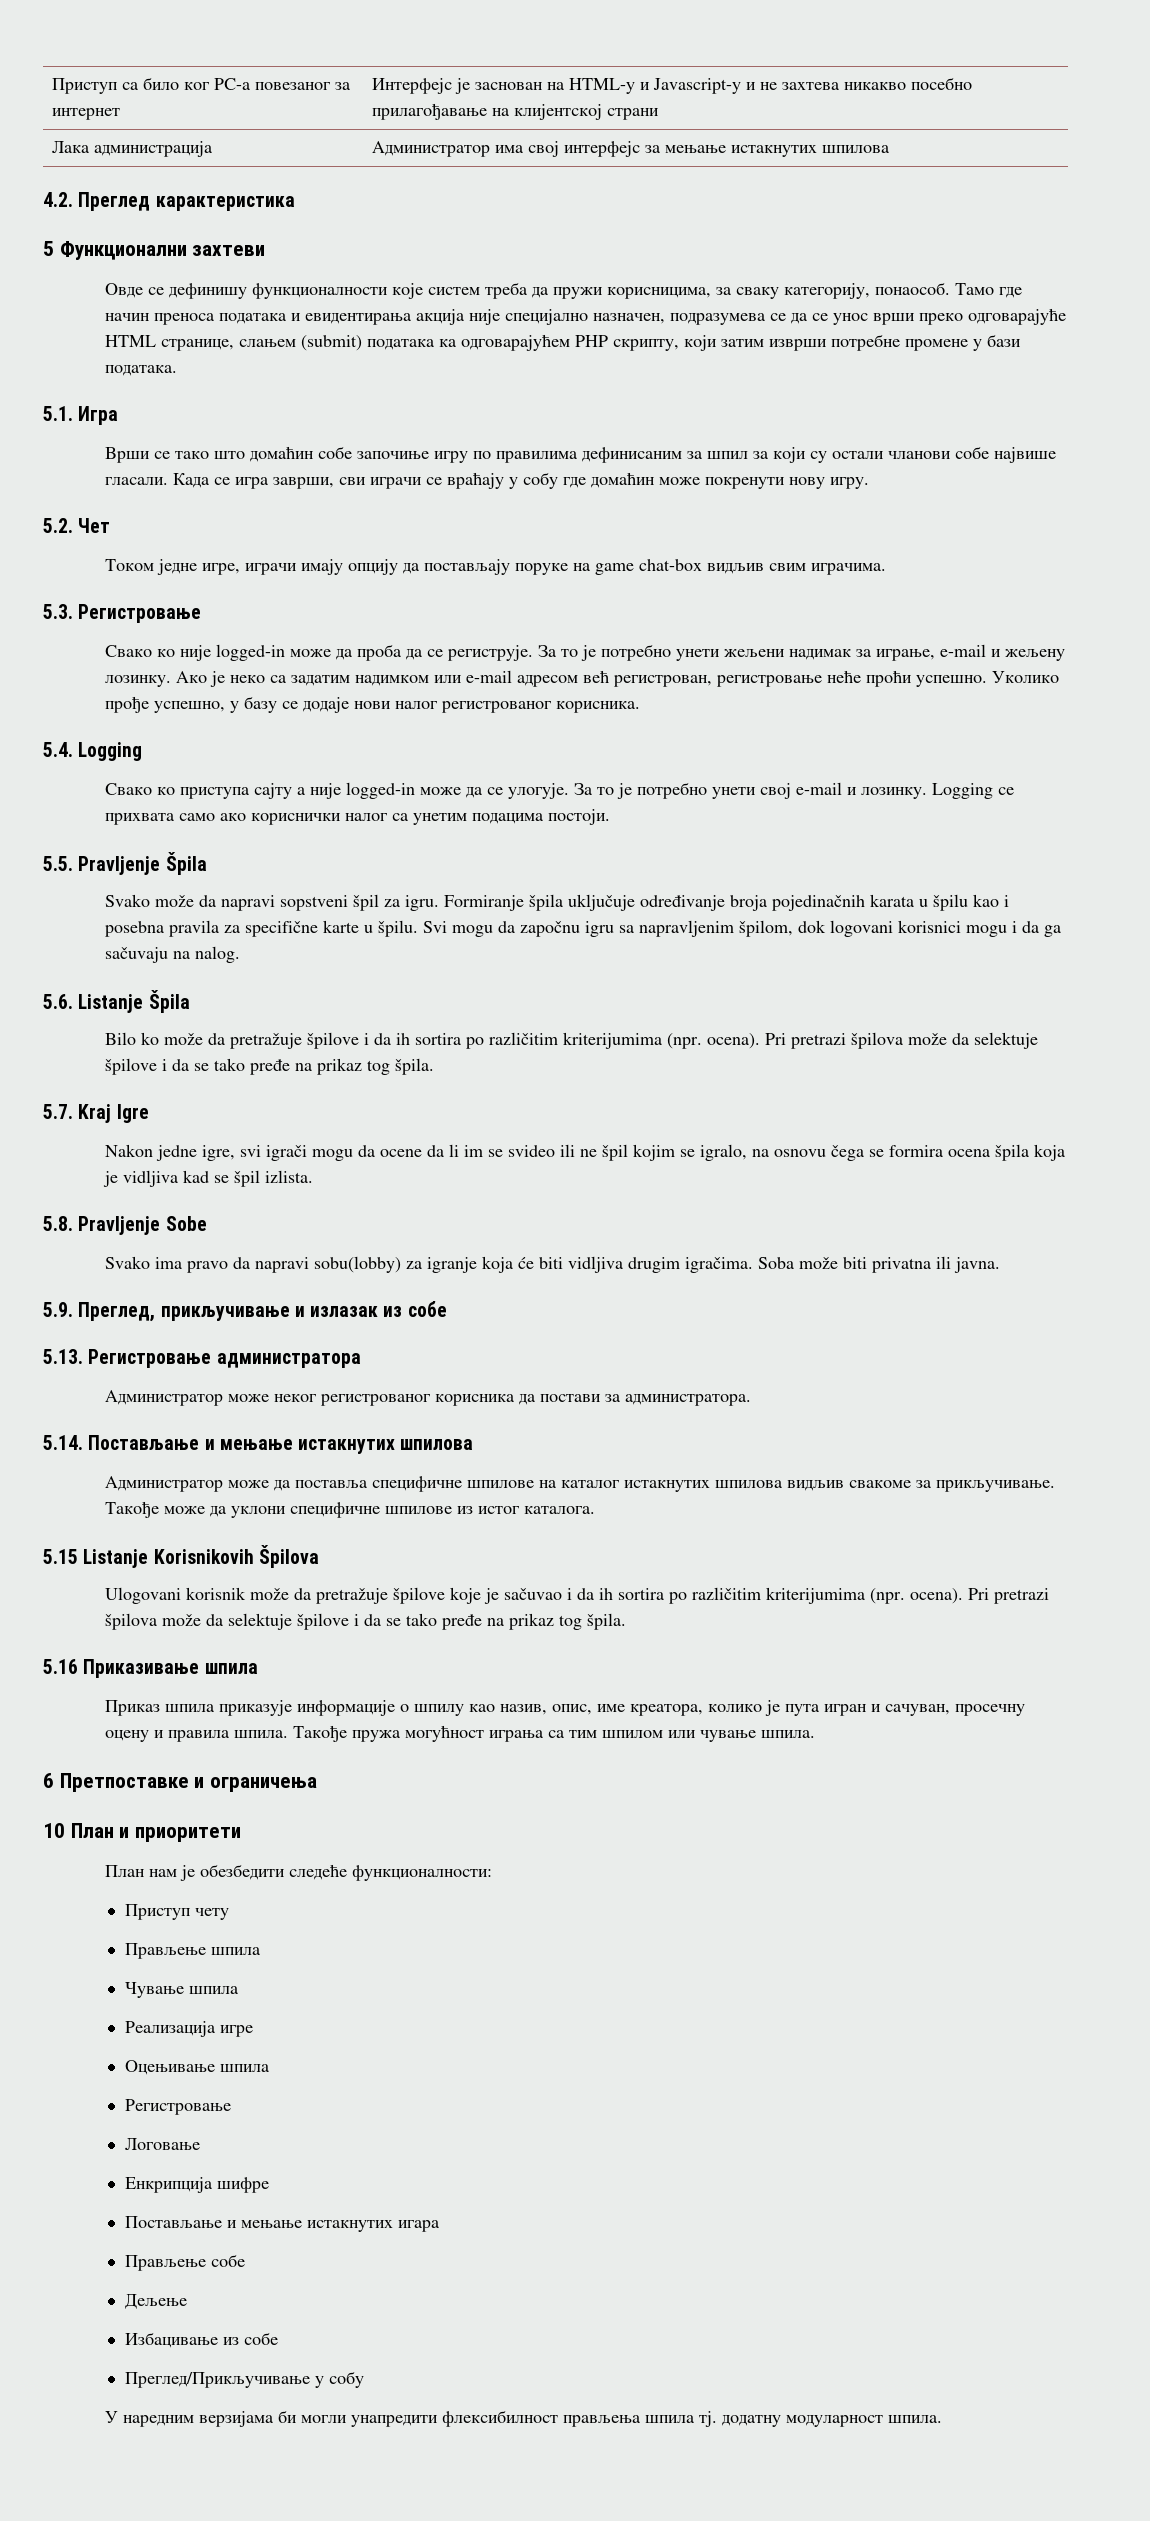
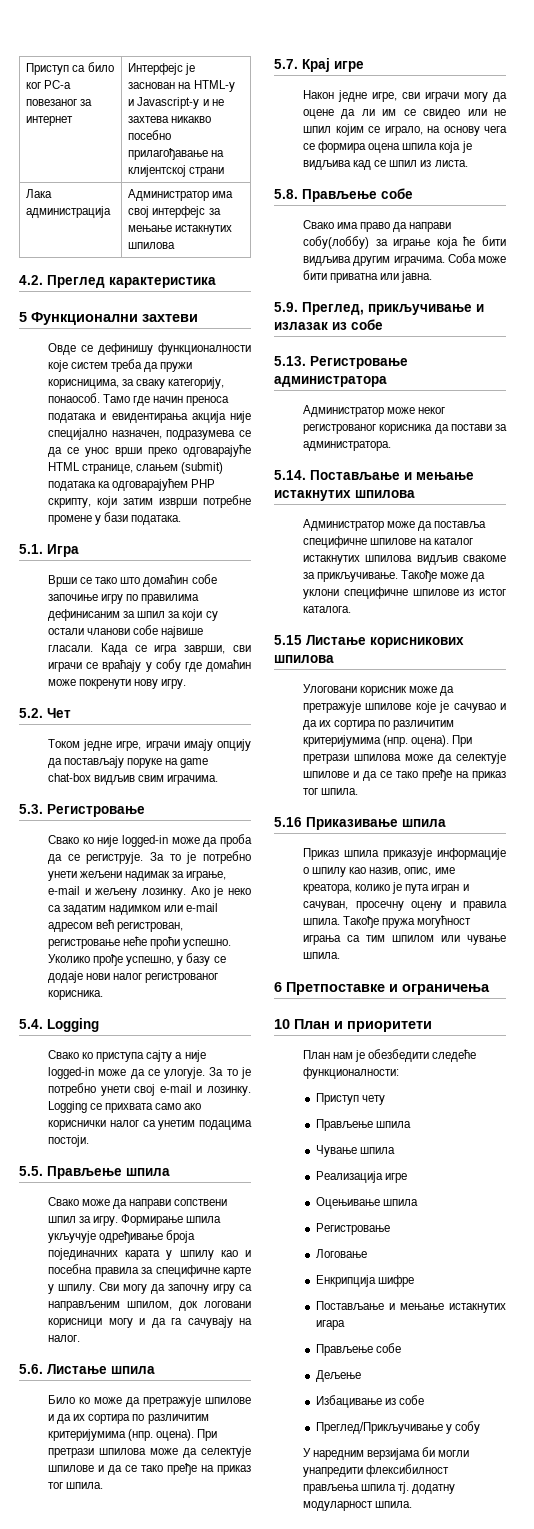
- 5.5. Pravljenje Špila
- Svako može da napravi sopstveni špil za igru. Formiranje špila uključuje određivanje broja pojedinačnih karata u špilu kao i posebna pravila za specifične karte u špilu. Svi mogu da započnu igru sa napravljenim špilom, dok logovani korisnici mogu i da ga sačuvaju na nalog.
- 5.6. Listanje Špila
- Bilo ko može da pretražuje špilove i da ih sortira po različitim kriterijumima (npr. ocena). Pri pretrazi špilova može da selektuje špilove i da se tako pređe na prikaz tog špila.
- 5.7. Kraj Igre
- Nakon jedne igre, svi igrači mogu da ocene da li im se svideo ili ne špil kojim se igralo, na osnovu čega se formira ocena špila koja je vidljiva kad se špil izlista.
- 5.8. Pravljenje Sobe
- Svako ima pravo da napravi sobu(lobby) za igranje koja će biti vidljiva drugim igračima. Soba može biti privatna ili javna.
+ 5.5. Прављење шпила
+ Свако може да направи сопствени шпил за игру. Формирање шпила укључује одређивање броја појединачних карата у шпилу као и посебна правила за специфичне карте у шпилу. Сви могу да започну игру са направљеним шпилом, док логовани корисници могу и да га сачувају на налог.
+ 5.6. Листање шпила
+ Било ко може да претражује шпилове и да их сортира по различитим критеријумима (нпр. оцена). При претрази шпилова може да селектује шпилове и да се тако пређе на приказ тог шпила.
+ 5.7. Крај игре
+ Након једне игре, сви играчи могу да оцене да ли им се свидео или не шпил којим се играло, на основу чега се формира оцена шпила која је видљива кад се шпил из листа.
+ 5.8. Прављење собе
+ Свако има право да направи собу(лоббy) за играње која ће бити видљива другим играчима. Соба може бити приватна или јавна.
- 5.15 Listanje Korisnikovih Špilova
- Ulogovani korisnik može da pretražuje špilove koje je sačuvao i da ih sortira po različitim kriterijumima (npr. ocena). Pri pretrazi špilova može da selektuje špilove i da se tako pređe na prikaz tog špila.
+ 5.15 Листање корисникових шпилова
+ Улоговани корисник може да претражује шпилове које је сачувао и да их сортира по различитим критеријумима (нпр. оцена). При претрази шпилова може да селектује шпилове и да се тако пређе на приказ тог шпила.

